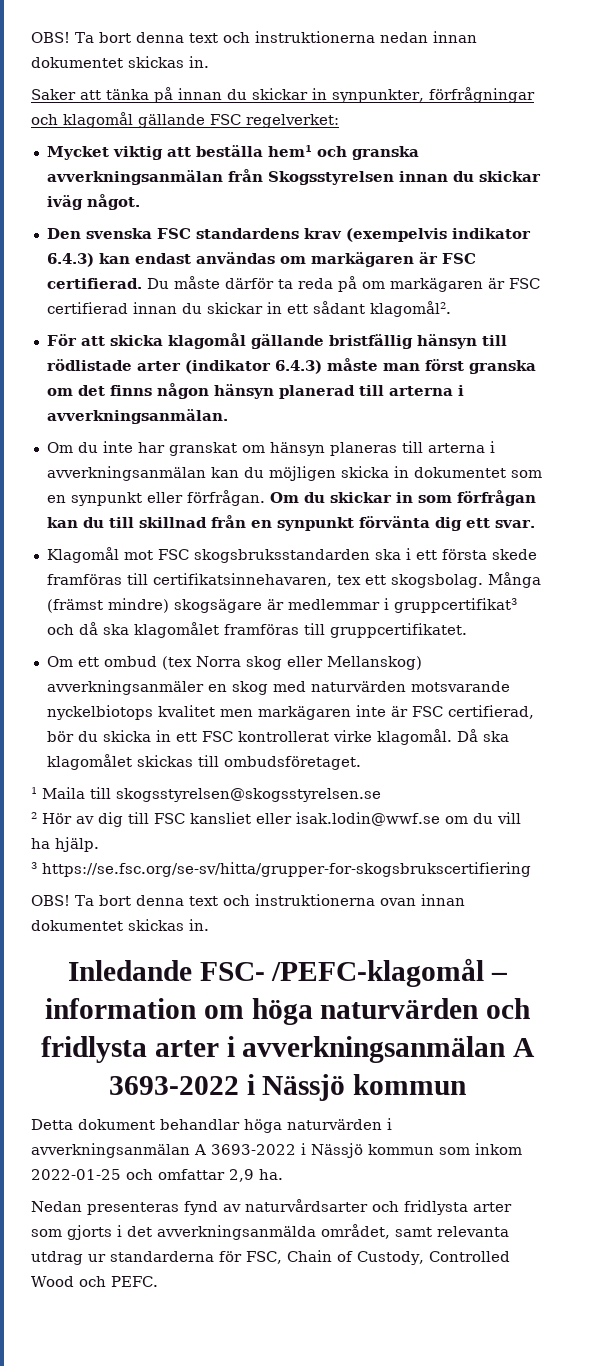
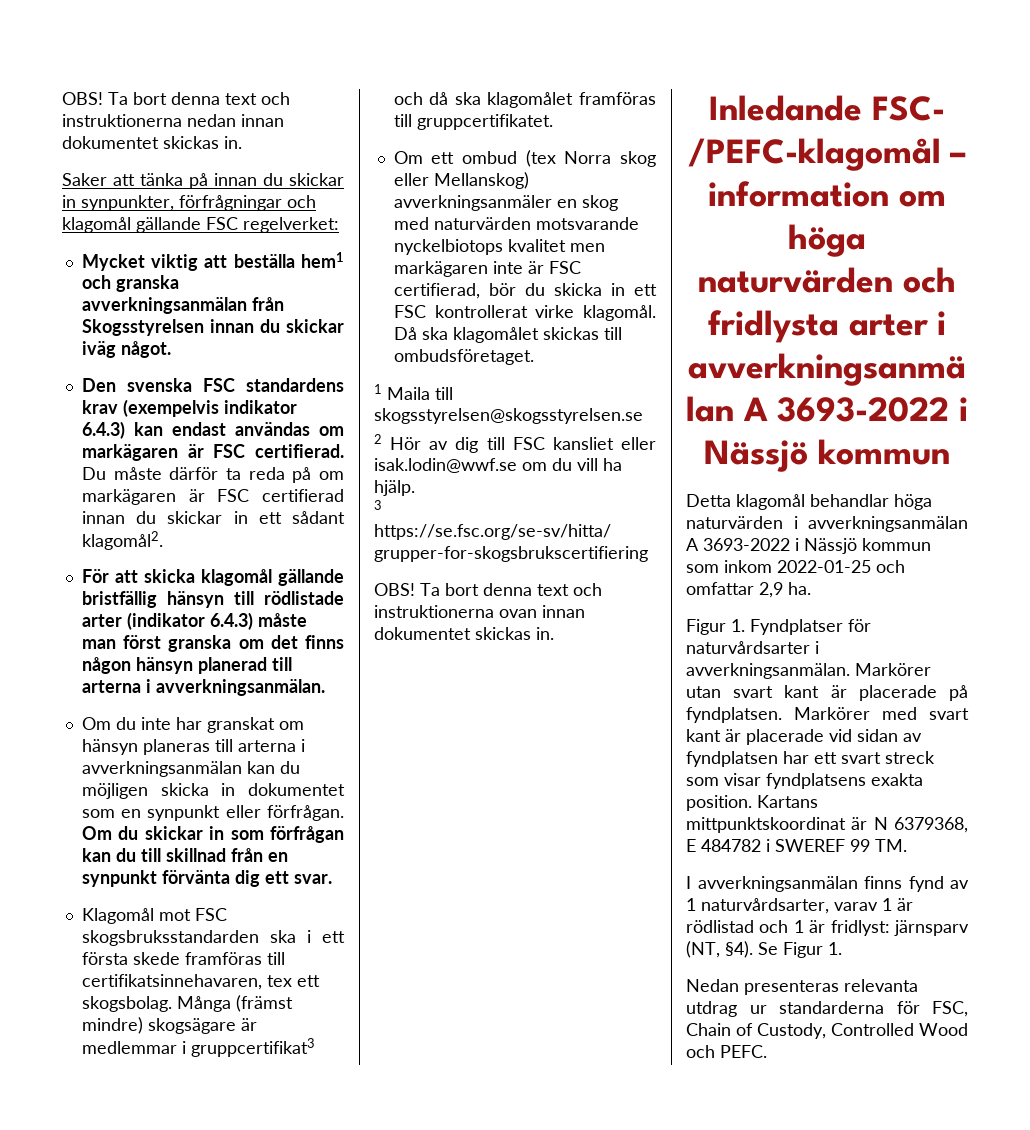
- Detta dokument behandlar höga naturvärden i avverkningsanmälan A 3693-2022 i Nässjö kommun som inkom 2022-01-25 och omfattar 2,9 ha.
+ Detta klagomål behandlar höga naturvärden i avverkningsanmälan A 3693-2022 i Nässjö kommun som inkom 2022-01-25 och omfattar 2,9 ha.
- Nedan presenteras fynd av naturvårdsarter och fridlysta arter som gjorts i det avverkningsanmälda området, samt relevanta utdrag ur standarderna för FSC, Chain of Custody, Controlled Wood och PEFC.
+ Figur 1. Fyndplatser för naturvårdsarter i avverkningsanmälan. Markörer utan svart kant är placerade på fyndplatsen. Markörer med svart kant är placerade vid sidan av fyndplatsen har ett svart streck som visar fyndplatsens exakta position. Kartans mittpunktskoordinat är N 6379368, E 484782 i SWEREF 99 TM.
+ I avverkningsanmälan finns fynd av 1 naturvårdsarter, varav 1 är rödlistad och 1 är fridlyst: järnsparv (NT, §4). Se Figur 1.
+ Nedan presenteras relevanta utdrag ur standarderna för FSC, Chain of Custody, Controlled Wood och PEFC.

